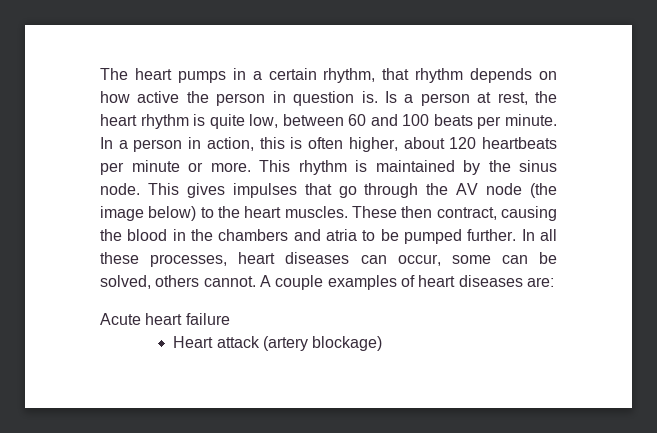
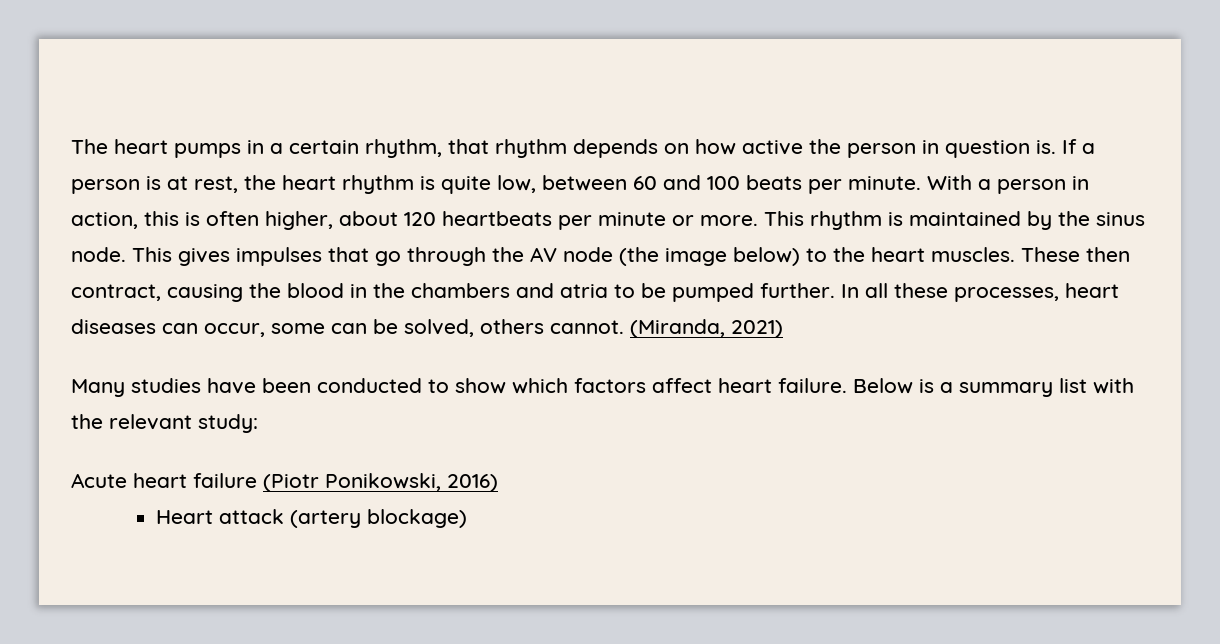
- Is a person at rest, the heart rhythm is quite low, between 60 and 100 beats per minute.
+ If a person is at rest, the heart rhythm is quite low, between 60 and 100 beats per minute.
- In a person in action, this is often higher, about 120 heartbeats per minute or more.
+ With a person in action, this is often higher, about 120 heartbeats per minute or more.
- A couple examples of heart diseases are:
+ (Miranda, 2021)
+ Many studies have been conducted to show which factors affect heart failure. Below is a summary list with the relevant study:
- Acute heart failure
+ Acute heart failure (Piotr Ponikowski, 2016)

